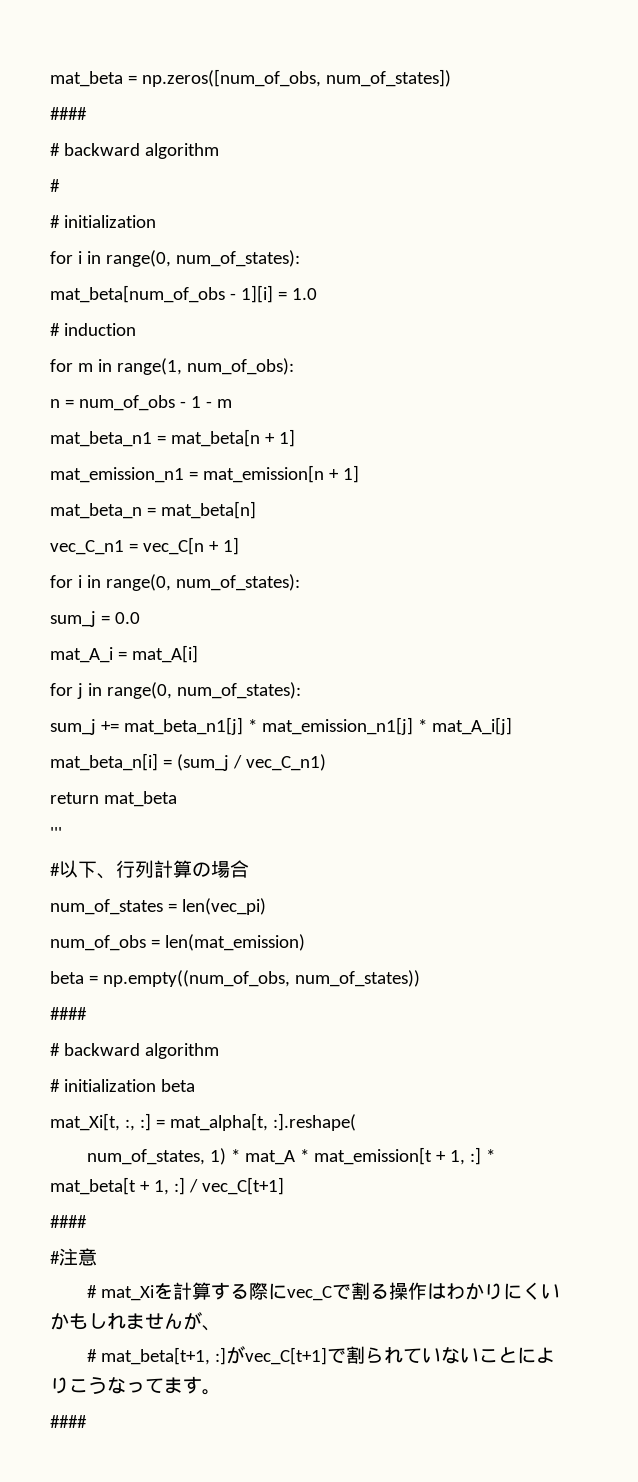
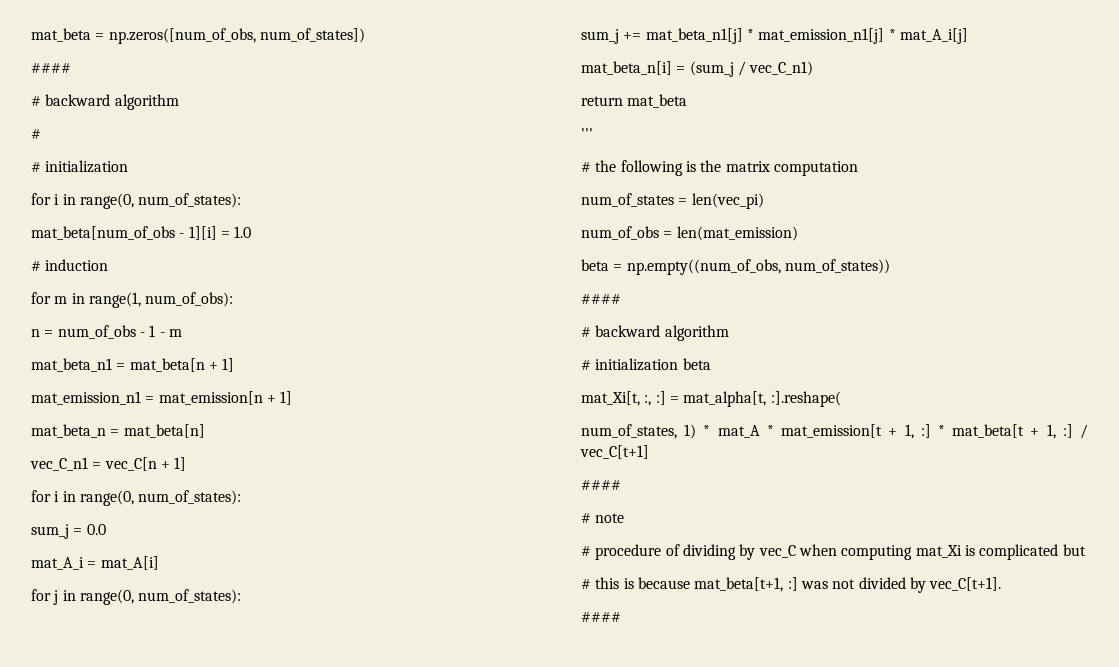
- #以下、行列計算の場合
+ # the following is the matrix computation
- #注意
- # mat_Xiを計算する際にvec_Cで割る操作はわかりにくいかもしれませんが、
- # mat_beta[t+1, :]がvec_C[t+1]で割られていないことによりこうなってます。
+ # note
+ # procedure of dividing by vec_C when computing mat_Xi is complicated but
+ # this is because mat_beta[t+1, :] was not divided by vec_C[t+1].

